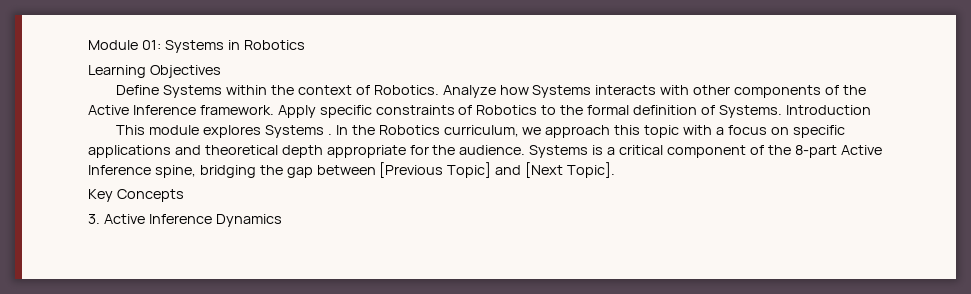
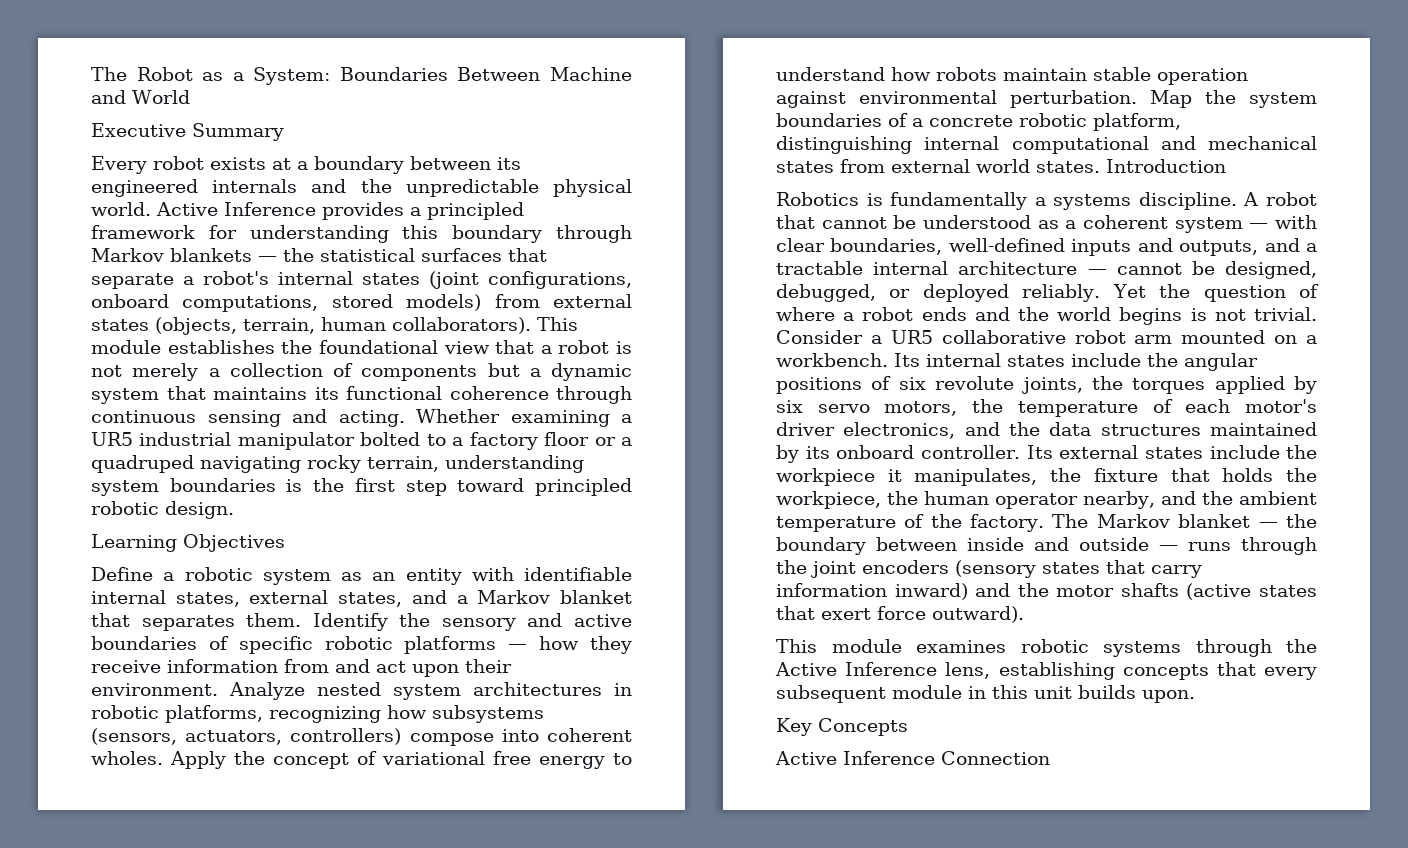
- Module 01: Systems in Robotics
+ The Robot as a System: Boundaries Between Machine and World
+ Executive Summary
+ Every robot exists at a boundary between its engineered internals and the unpredictable physical world. Active Inference provides a principled framework for understanding this boundary through Markov blankets — the statistical surfaces that separate a robot's internal states (joint configurations, onboard computations, stored models) from external states (objects, terrain, human collaborators). This module establishes the foundational view that a robot is not merely a collection of components but a dynamic system that maintains its functional coherence through continuous sensing and acting. Whether examining a UR5 industrial manipulator bolted to a factory floor or a quadruped navigating rocky terrain, understanding system boundaries is the first step toward principled robotic design.
  Learning Objectives
- Define Systems within the context of Robotics. Analyze how Systems interacts with other components of the Active Inference framework. Apply specific constraints of Robotics to the formal definition of Systems. Introduction
- This module explores Systems . In the Robotics curriculum, we approach this topic with a focus on specific applications and theoretical depth appropriate for the audience. Systems is a critical component of the 8-part Active Inference spine, bridging the gap between [Previous Topic] and [Next Topic].
+ Define a robotic system as an entity with identifiable internal states, external states, and a Markov blanket that separates them. Identify the sensory and active boundaries of specific robotic platforms — how they receive information from and act upon their environment. Analyze nested system architectures in robotic platforms, recognizing how subsystems (sensors, actuators, controllers) compose into coherent wholes. Apply the concept of variational free energy to understand how robots maintain stable operation against environmental perturbation. Map the system boundaries of a concrete robotic platform, distinguishing internal computational and mechanical states from external world states. Introduction
+ Robotics is fundamentally a systems discipline. A robot that cannot be understood as a coherent system — with clear boundaries, well-defined inputs and outputs, and a tractable internal architecture — cannot be designed, debugged, or deployed reliably. Yet the question of where a robot ends and the world begins is not trivial. Consider a UR5 collaborative robot arm mounted on a workbench. Its internal states include the angular positions of six revolute joints, the torques applied by six servo motors, the temperature of each motor's driver electronics, and the data structures maintained by its onboard controller. Its external states include the workpiece it manipulates, the fixture that holds the workpiece, the human operator nearby, and the ambient temperature of the factory. The Markov blanket — the boundary between inside and outside — runs through the joint encoders (sensory states that carry information inward) and the motor shafts (active states that exert force outward).
+ This module examines robotic systems through the Active Inference lens, establishing concepts that every subsequent module in this unit builds upon.
- 3. Active Inference Dynamics
+ Active Inference Connection

